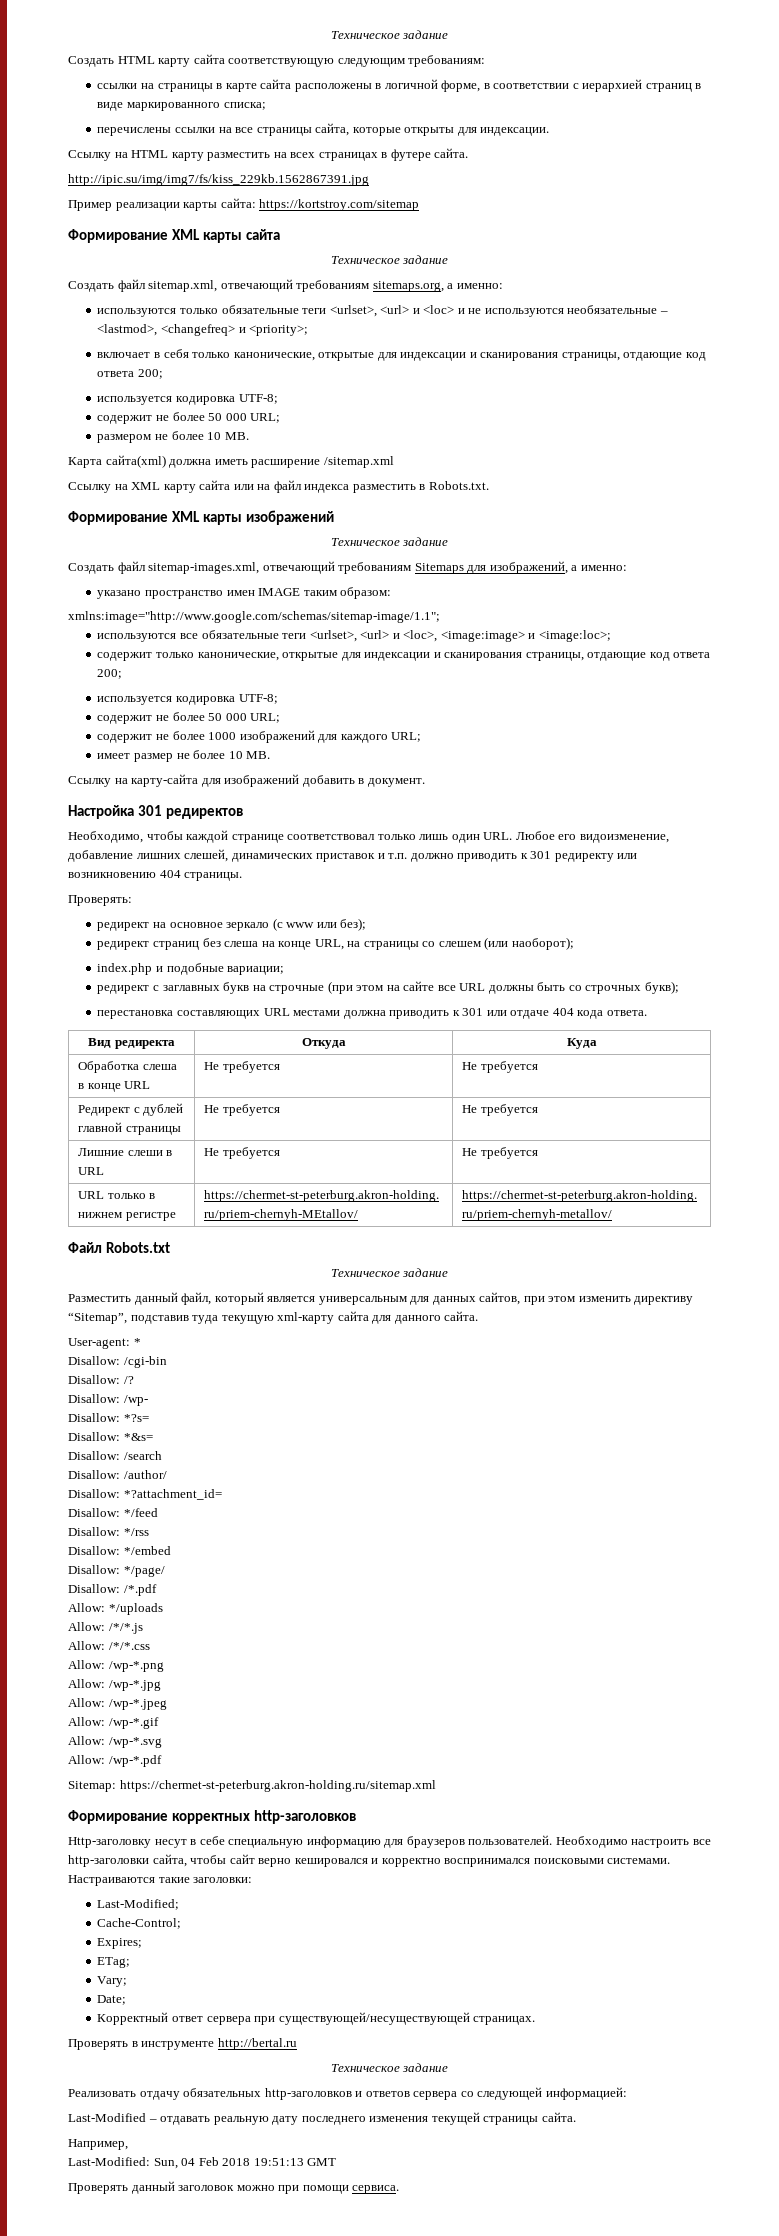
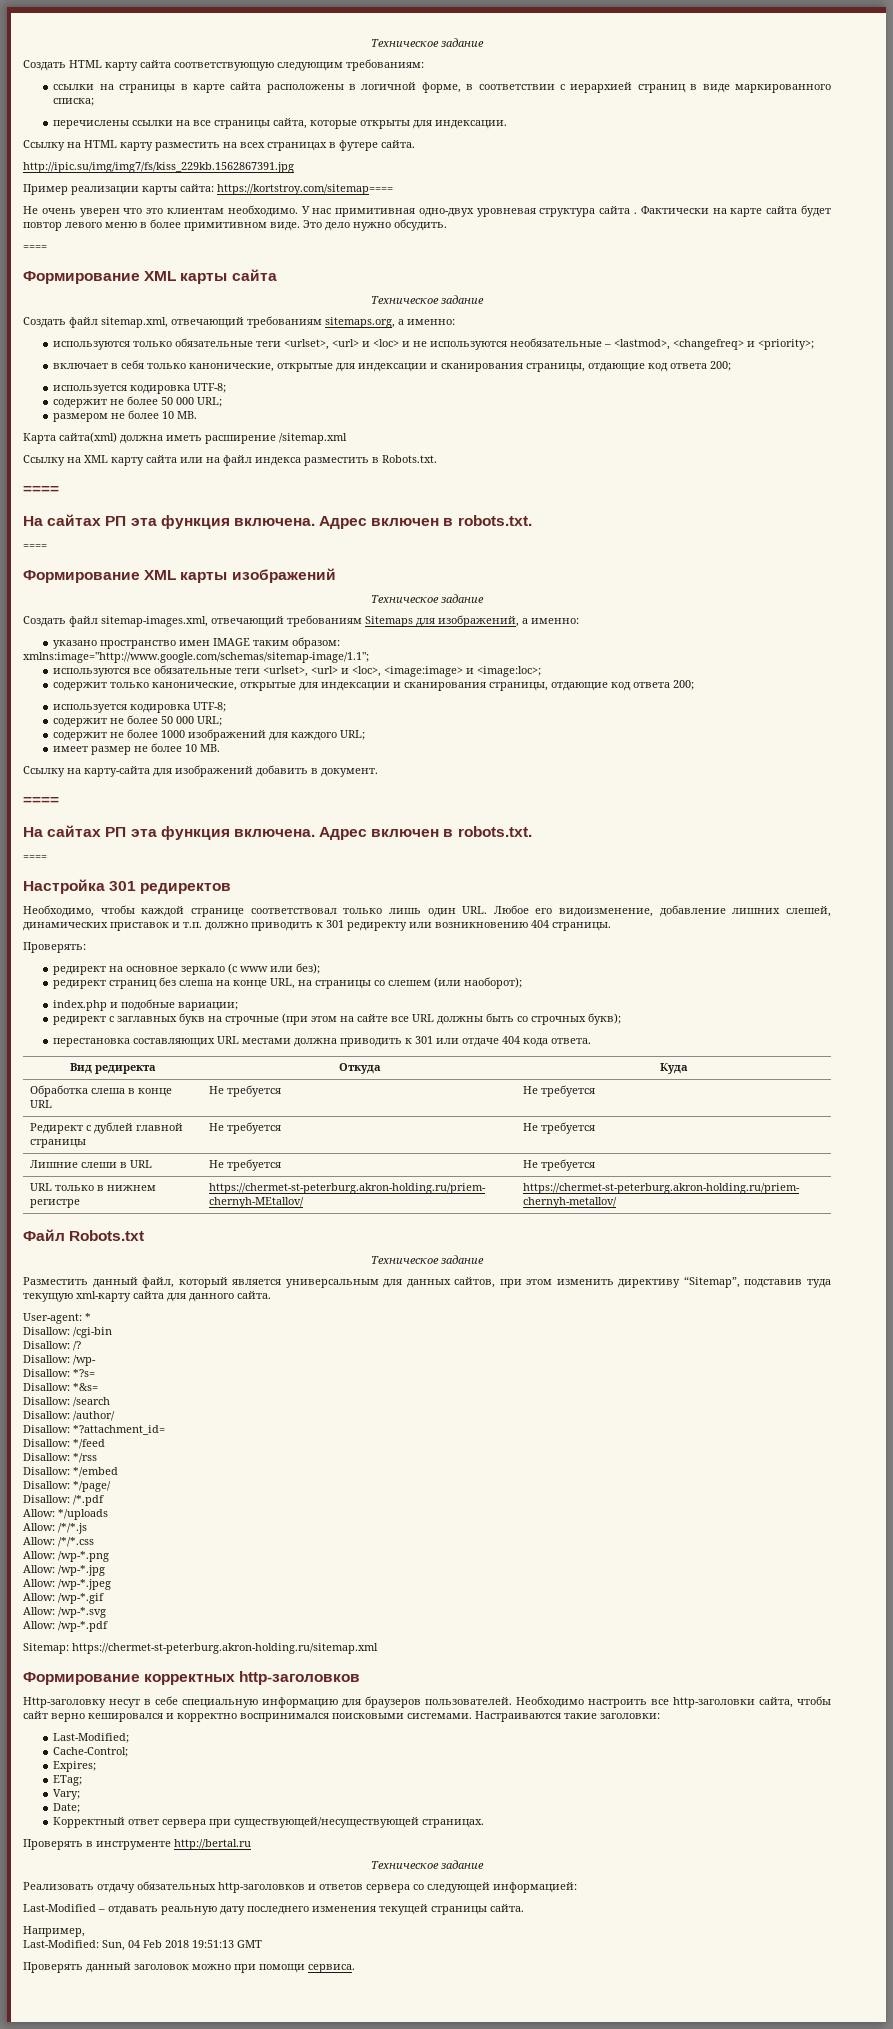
- Пример реализации карты сайта: https://kortstroy.com/sitemap
+ Пример реализации карты сайта: https://kortstroy.com/sitemap====
+ Не очень уверен что это клиентам необходимо. У нас примитивная одно-двух уровневая структура сайта . Фактически на карте сайта будет повтор левого меню в более примитивном виде. Это дело нужно обсудить.
+ ====
  Ссылку на XML карту сайта или на файл индекса разместить в Robots.txt.
+ ====
+ На сайтах РП эта функция включена. Адрес включен в robots.txt.
+ ====
  Ссылку на карту-сайта для изображений добавить в документ.
+ ====
+ На сайтах РП эта функция включена. Адрес включен в robots.txt.
+ ====

